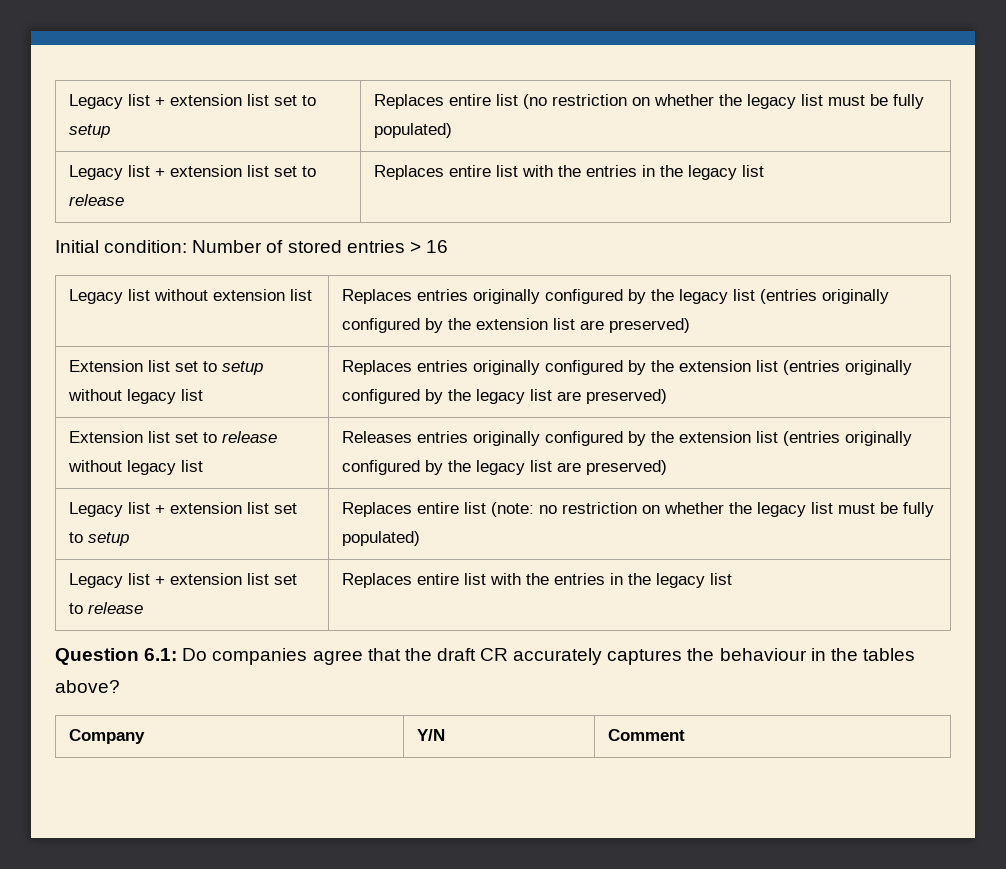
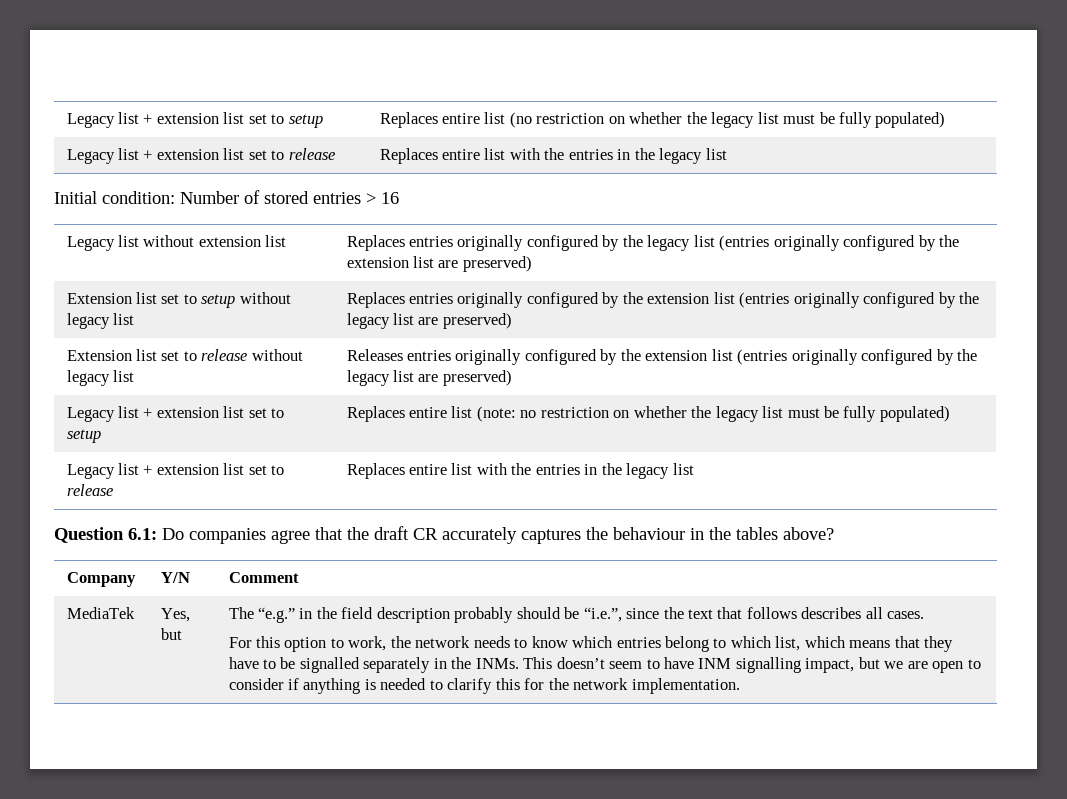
+ MediaTek | Yes, but | The “e.g.” in the field description probably should be “i.e.”, since the text that follows describes all cases.
+ For this option to work, the network needs to know which entries belong to which list, which means that they have to be signalled separately in the INMs. This doesn’t seem to have INM signalling impact, but we are open to consider if anything is needed to clarify this for the network implementation.

